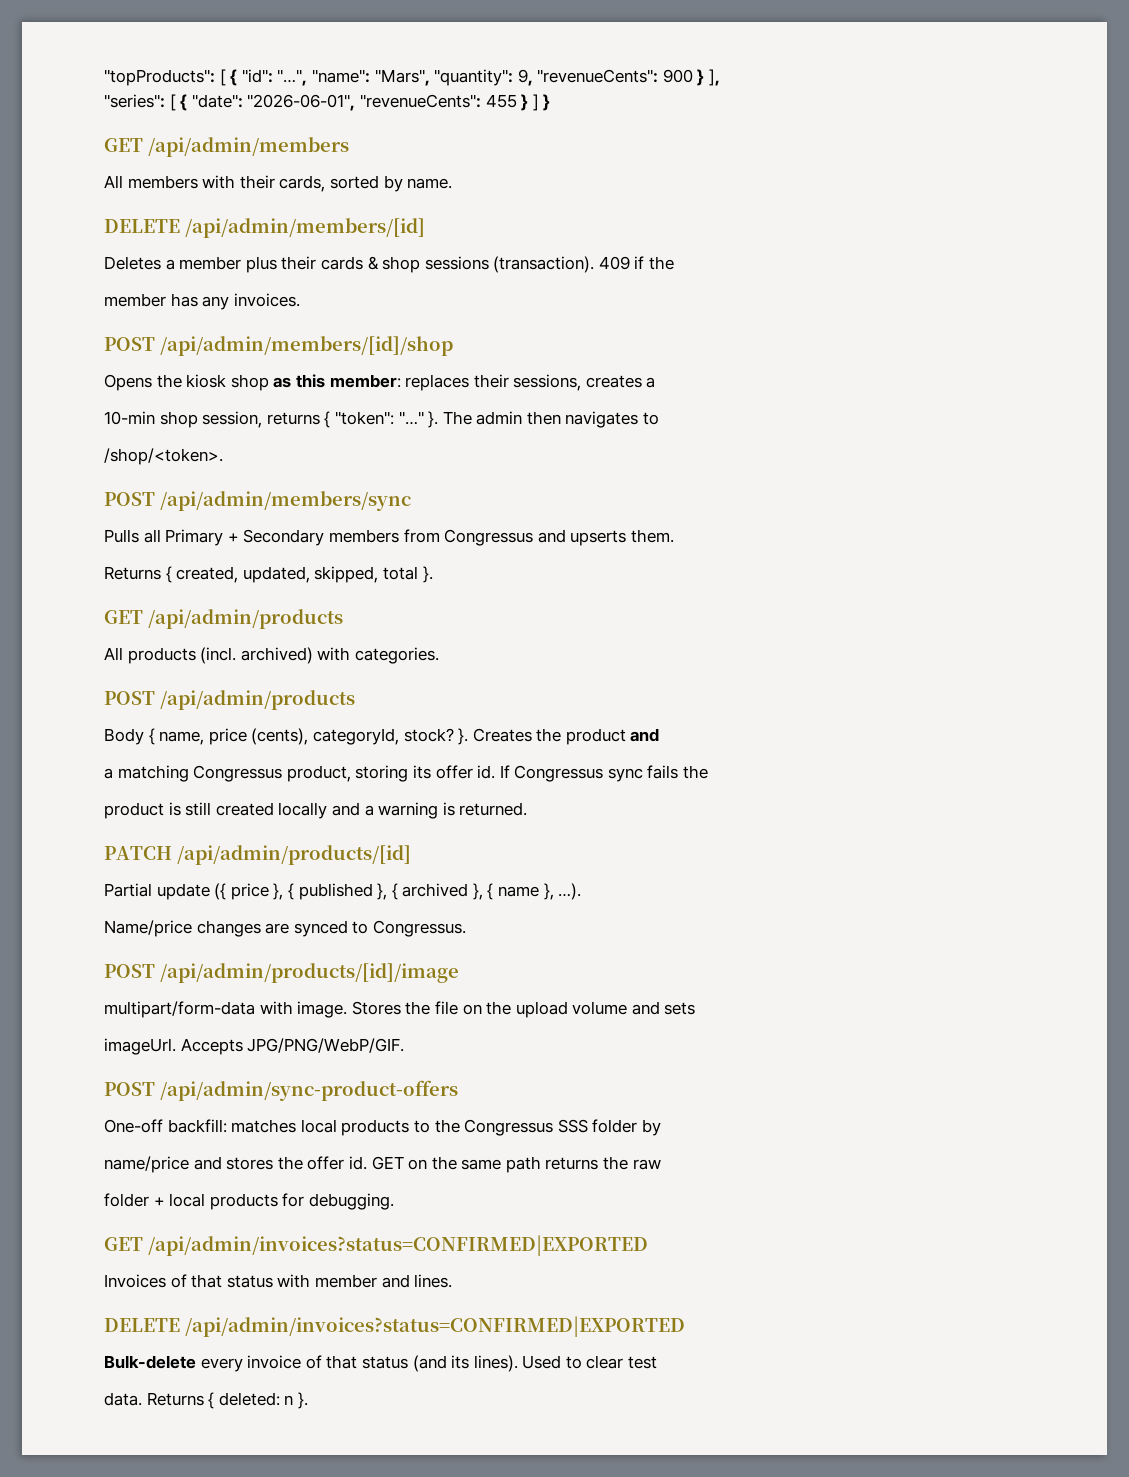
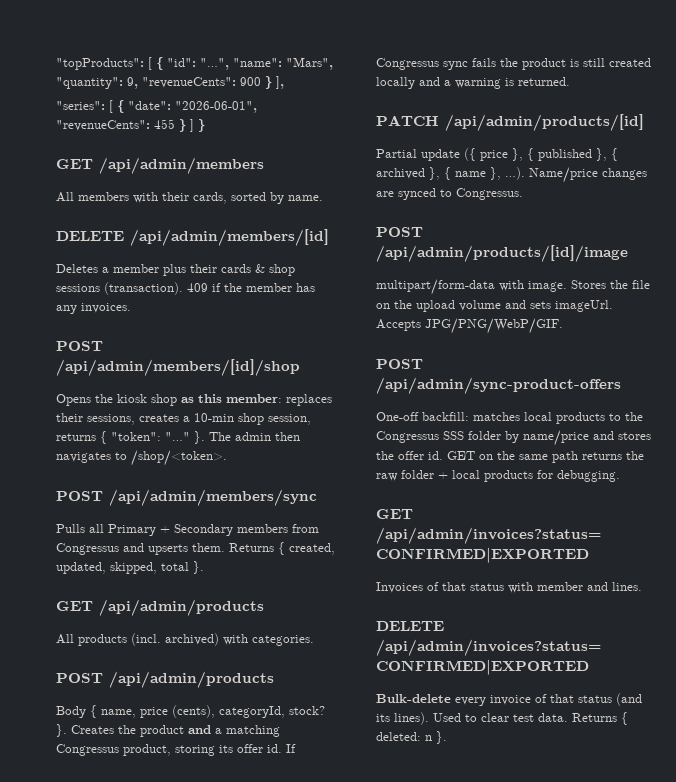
- 409 if the
- member has any invoices.
+ 409 if the member has any invoices.
- Opens the kiosk shop as this member: replaces their sessions, creates a
- 10-min shop session, returns { "token": "…"
+ Opens the kiosk shop as this member: replaces their sessions, creates a 10-min shop session, returns { "token": "…"
- The admin then navigates to
- /shop/<token>.
+ The admin then navigates to /shop/<token>.
- Pulls all Primary + Secondary members from Congressus and upserts them.
- Returns { created, updated, skipped, total }.
+ Pulls all Primary + Secondary members from Congressus and upserts them. Returns { created, updated, skipped, total }.
- Creates the product and
- a matching Congressus product, storing its offer id.
+ Creates the product and a matching Congressus product, storing its offer id.
- If Congressus sync fails the
- product is still created locally and a warning is returned.
+ If Congressus sync fails the product is still created locally and a warning is returned.
- Partial update ({ price }, { published }, { archived }, { name }, …).
- Name/price changes are synced to Congressus.
+ Partial update ({ price }, { published }, { archived }, { name }, …). Name/price changes are synced to Congressus.
- Stores the file on the upload volume and sets
- imageUrl.
+ Stores the file on the upload volume and sets imageUrl.
- One-off backfill: matches local products to the Congressus SSS folder by
- name/price and stores the offer id.
+ One-off backfill: matches local products to the Congressus SSS folder by name/price and stores the offer id.
- GET on the same path returns the raw
- folder + local products for debugging.
+ GET on the same path returns the raw folder + local products for debugging.
- Used to clear test
- data.
+ Used to clear test data.

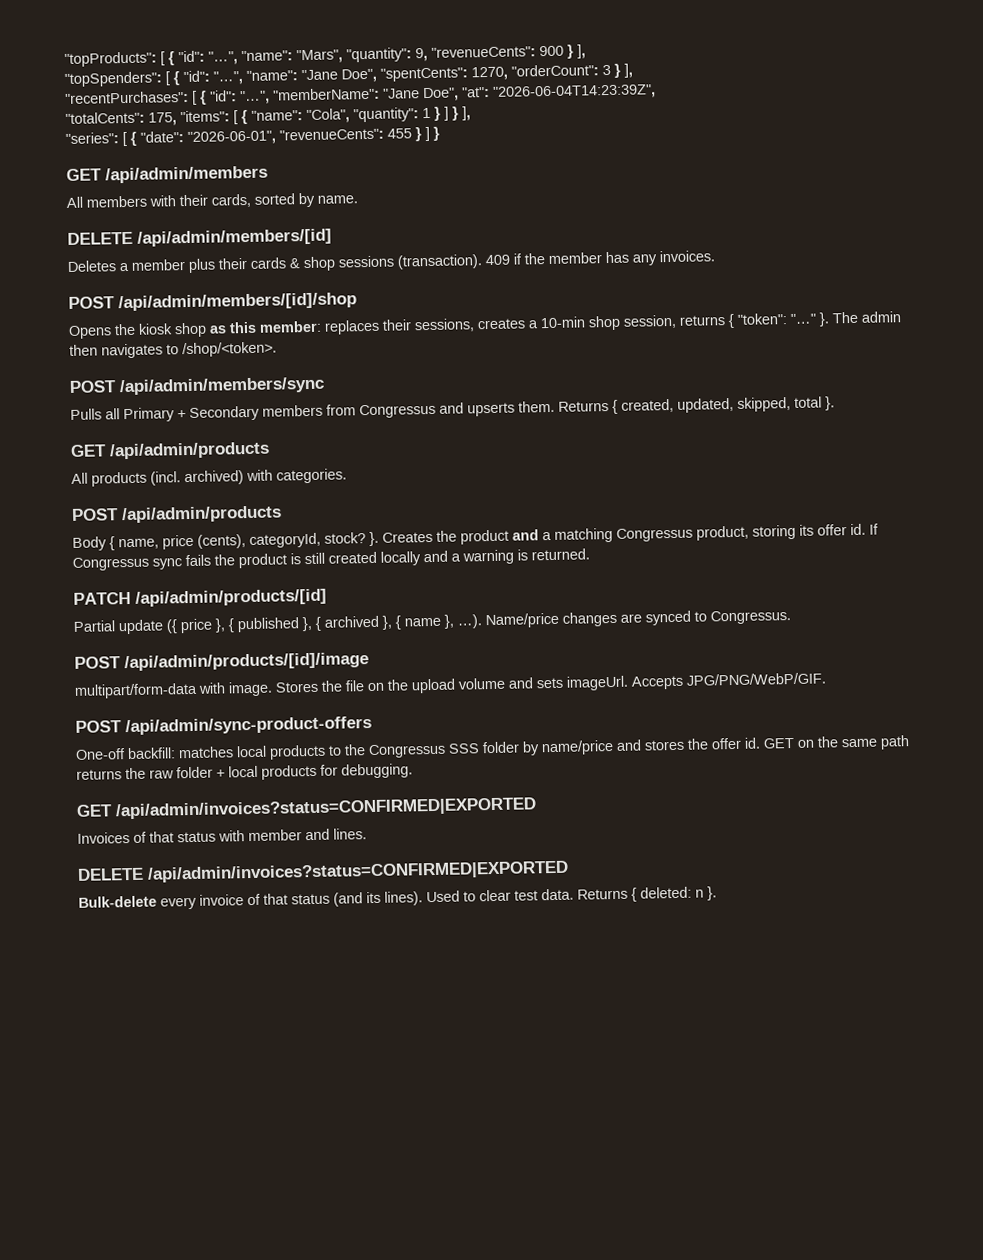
+ "topSpenders": [ { "id": "…", "name": "Jane Doe", "spentCents": 1270, "orderCount": 3 } ],
+ "recentPurchases": [ { "id": "…", "memberName": "Jane Doe", "at": "2026-06-04T14:23:39Z",
+ "totalCents": 175, "items": [ { "name": "Cola", "quantity": 1 } ] } ],

